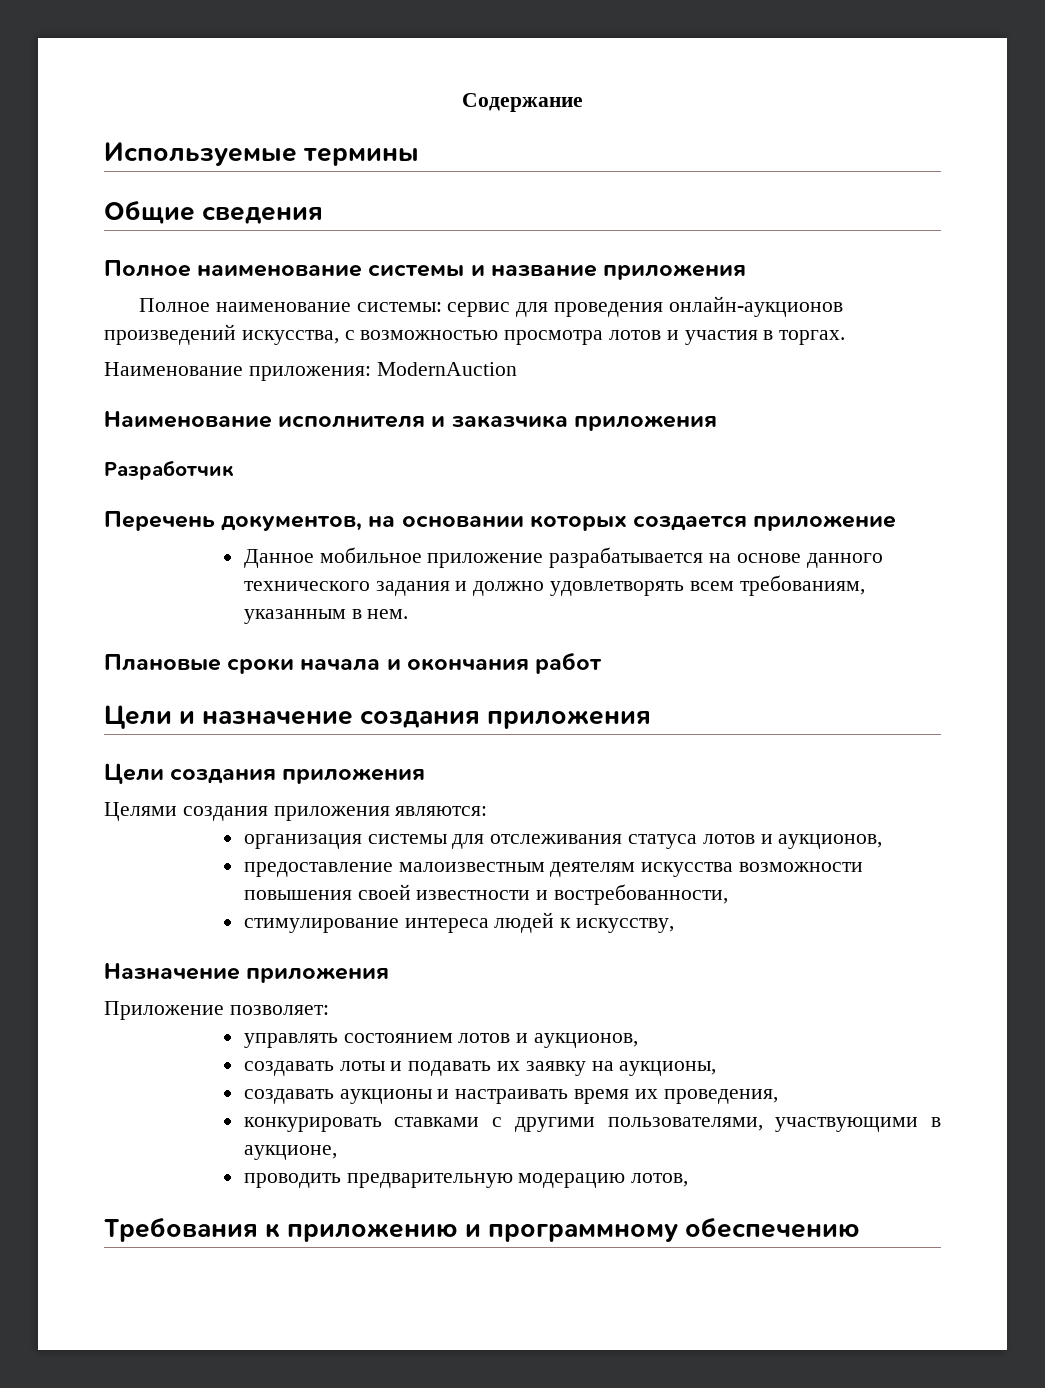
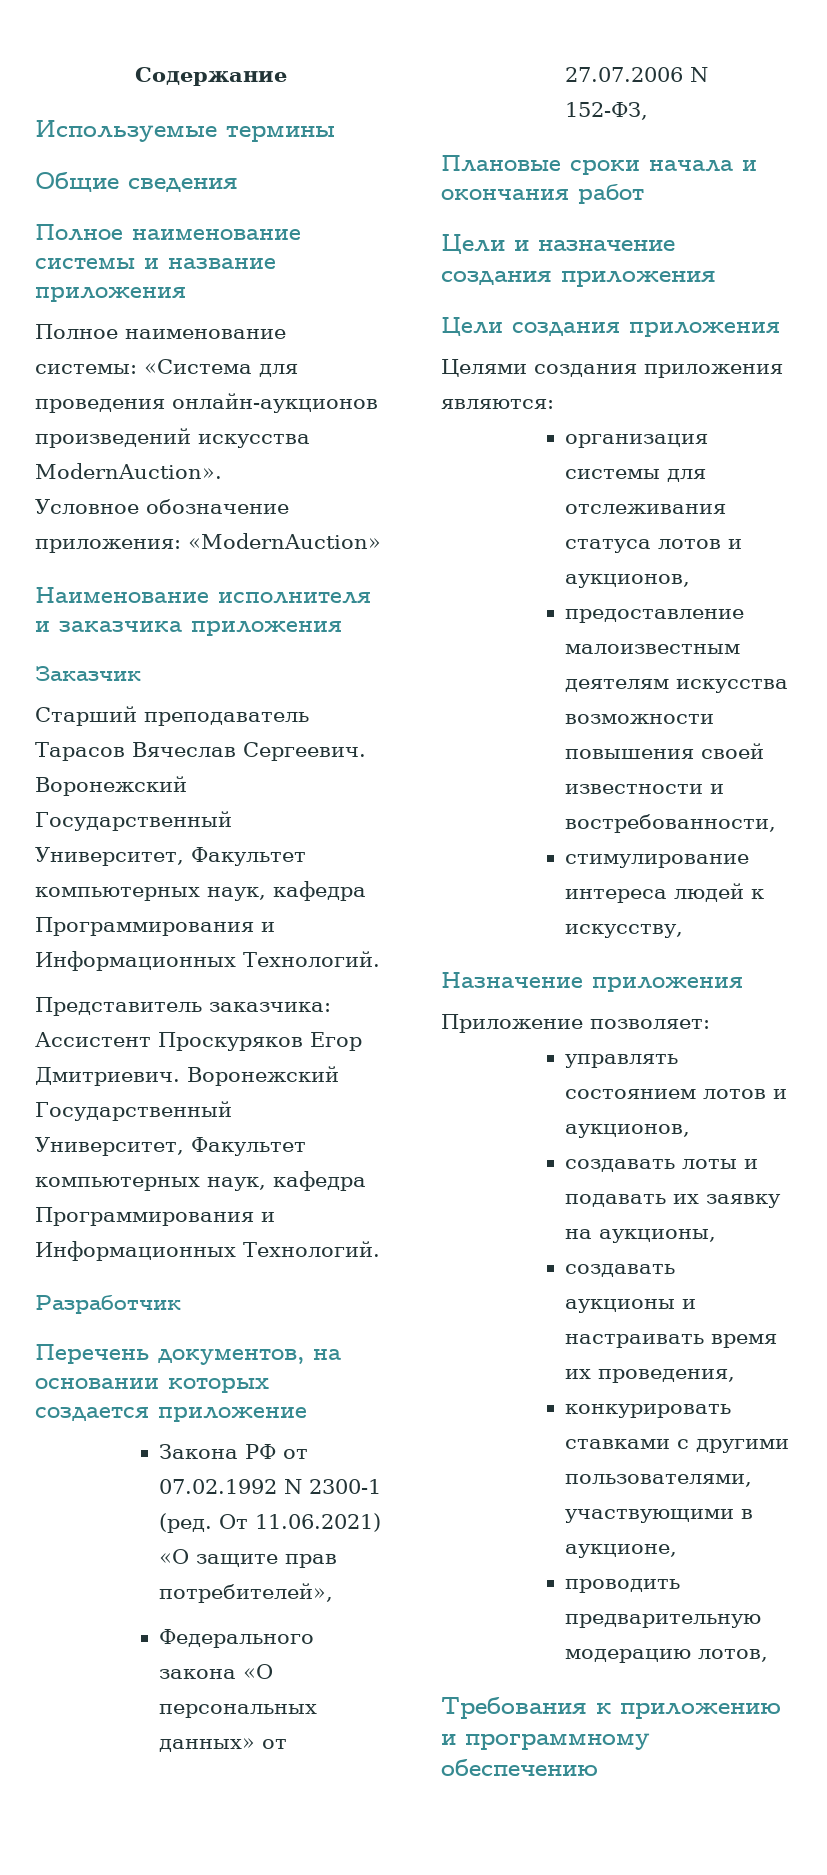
- Полное наименование системы: сервис для проведения онлайн-аукционов произведений искусства, с возможностью просмотра лотов и участия в торгах.
- Наименование приложения: ModernAuction
+ Полное наименование системы: «Система для проведения онлайн-аукционов произведений искусства ModernAuction».
+ Условное обозначение приложения: «ModernAuction»
+ Заказчик
+ Старший преподаватель Тарасов Вячеслав Сергеевич. Воронежский Государственный Университет, Факультет компьютерных наук, кафедра Программирования и Информационных Технологий.
+ Представитель заказчика: Ассистент Проскуряков Егор Дмитриевич. Воронежский Государственный Университет, Факультет компьютерных наук, кафедра Программирования и Информационных Технологий.
- Данное мобильное приложение разрабатывается на основе данного технического задания и должно удовлетворять всем требованиям, указанным в нем.
+ Закона РФ от 07.02.1992 N 2300-1 (ред. От 11.06.2021) «О защите прав потребителей»,
+ Федерального закона «О персональных данных» от 27.07.2006 N 152-ФЗ,

